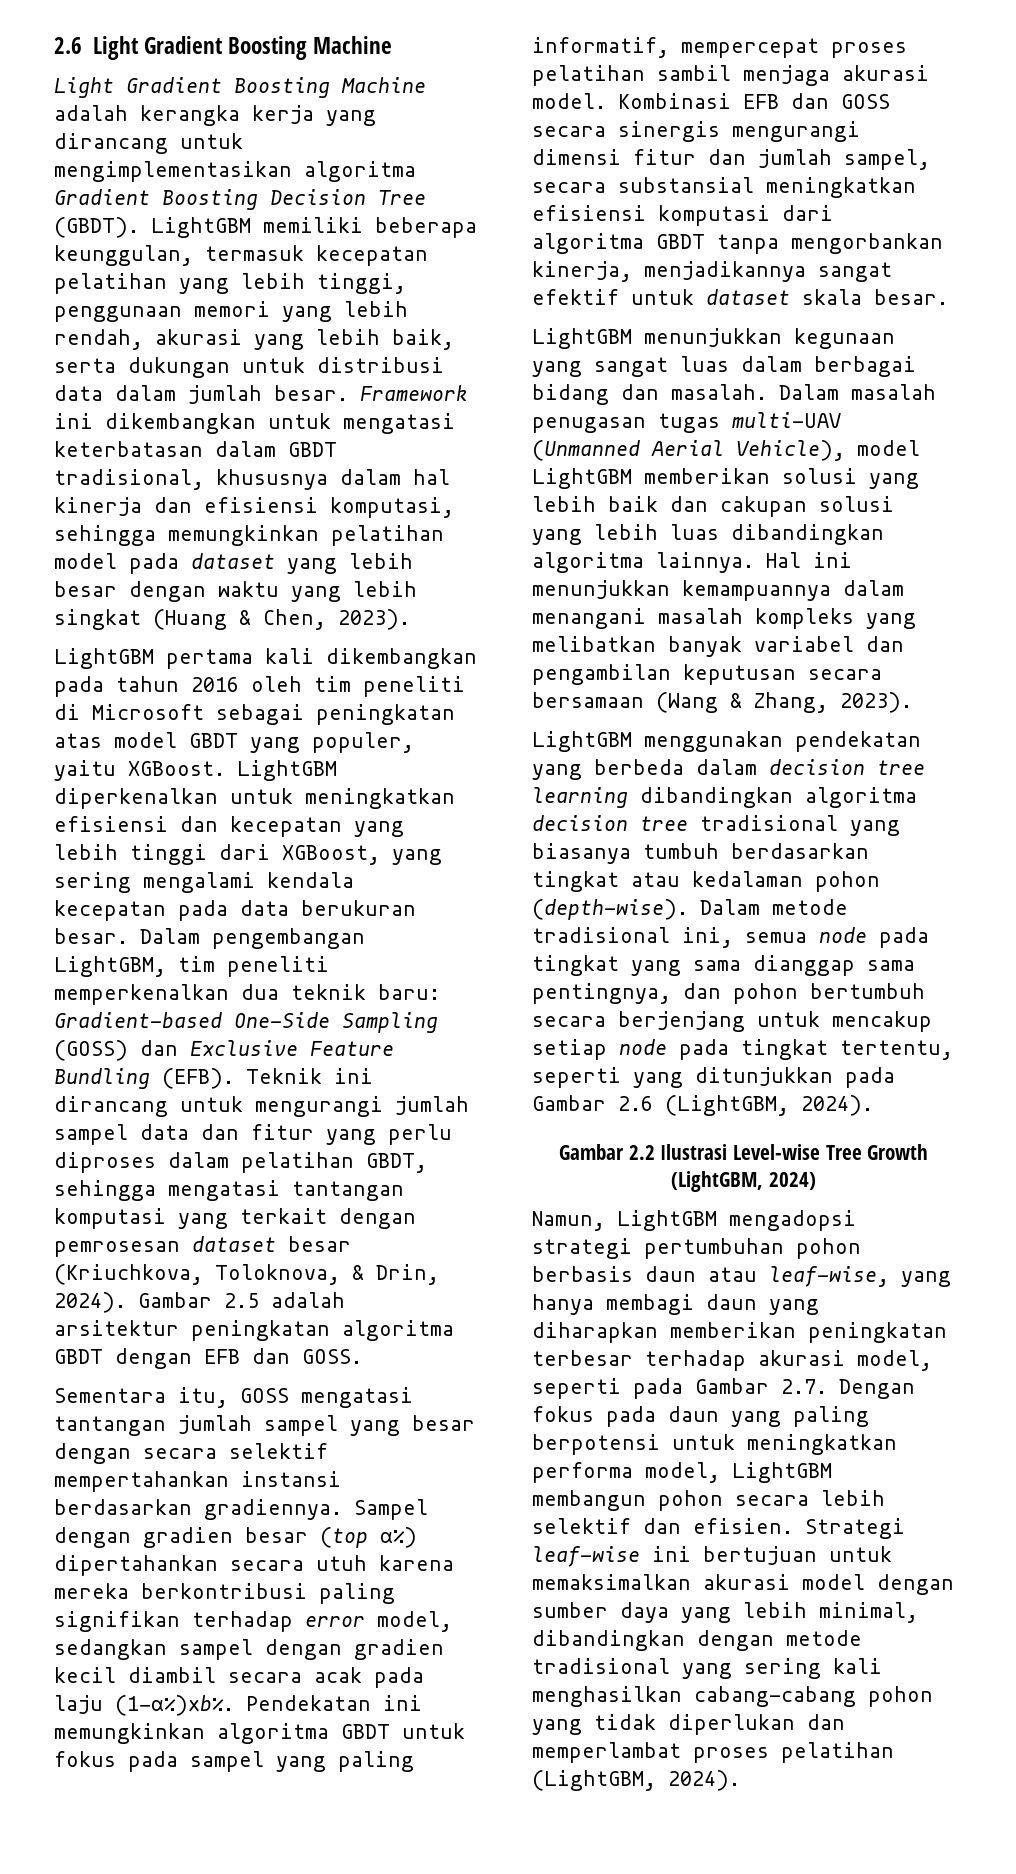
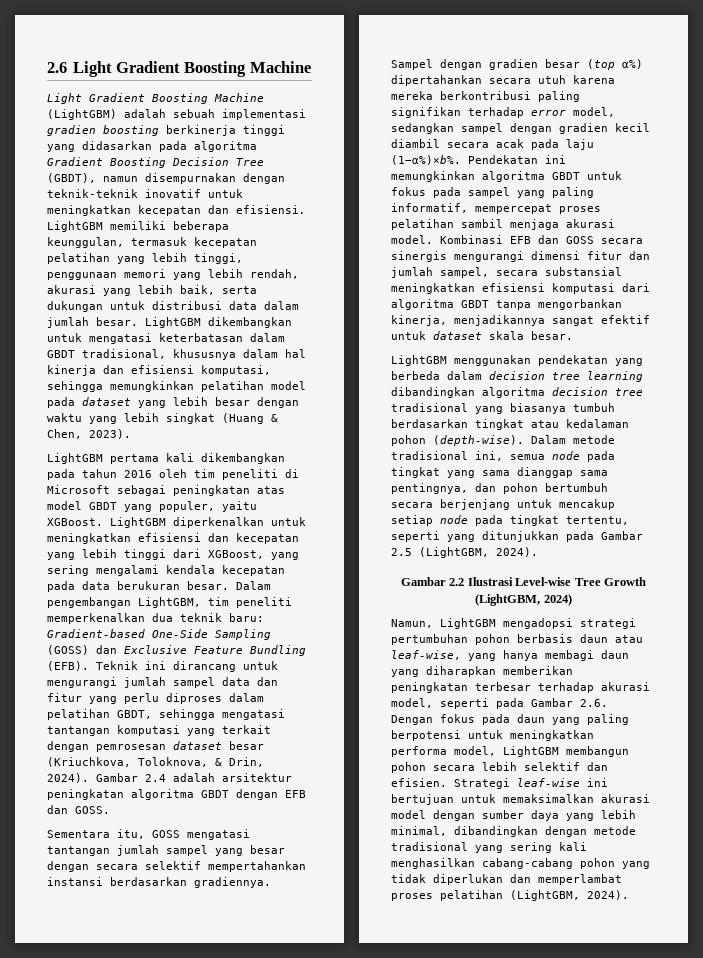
- Light Gradient Boosting Machine adalah kerangka kerja yang dirancang untuk mengimplementasikan algoritma Gradient Boosting Decision Tree (GBDT).
+ Light Gradient Boosting Machine (LightGBM) adalah sebuah implementasi gradien boosting berkinerja tinggi yang didasarkan pada algoritma Gradient Boosting Decision Tree (GBDT), namun disempurnakan dengan teknik-teknik inovatif untuk meningkatkan kecepatan dan efisiensi.
- Framework ini dikembangkan untuk mengatasi keterbatasan dalam GBDT tradisional, khususnya dalam hal kinerja dan efisiensi komputasi, sehingga memungkinkan pelatihan model pada dataset yang lebih besar dengan waktu yang lebih singkat (Huang & Chen, 2023).
+ LightGBM dikembangkan untuk mengatasi keterbatasan dalam GBDT tradisional, khususnya dalam hal kinerja dan efisiensi komputasi, sehingga memungkinkan pelatihan model pada dataset yang lebih besar dengan waktu yang lebih singkat (Huang & Chen, 2023).
- Gambar 2.5 adalah arsitektur peningkatan algoritma GBDT dengan EFB dan GOSS.
+ Gambar 2.4 adalah arsitektur peningkatan algoritma GBDT dengan EFB dan GOSS.
- LightGBM menunjukkan kegunaan yang sangat luas dalam berbagai bidang dan masalah. Dalam masalah penugasan tugas multi-UAV (Unmanned Aerial Vehicle), model LightGBM memberikan solusi yang lebih baik dan cakupan solusi yang lebih luas dibandingkan algoritma lainnya. Hal ini menunjukkan kemampuannya dalam menangani masalah kompleks yang melibatkan banyak variabel dan pengambilan keputusan secara bersamaan (Wang & Zhang, 2023).
- Dalam metode tradisional ini, semua node pada tingkat yang sama dianggap sama pentingnya, dan pohon bertumbuh secara berjenjang untuk mencakup setiap node pada tingkat tertentu, seperti yang ditunjukkan pada Gambar 2.6 (LightGBM, 2024).
+ Dalam metode tradisional ini, semua node pada tingkat yang sama dianggap sama pentingnya, dan pohon bertumbuh secara berjenjang untuk mencakup setiap node pada tingkat tertentu, seperti yang ditunjukkan pada Gambar 2.5 (LightGBM, 2024).
- Namun, LightGBM mengadopsi strategi pertumbuhan pohon berbasis daun atau leaf-wise, yang hanya membagi daun yang diharapkan memberikan peningkatan terbesar terhadap akurasi model, seperti pada Gambar 2.7. Dengan fokus pada daun yang paling berpotensi untuk meningkatkan performa model, LightGBM membangun pohon secara lebih selektif dan efisien.
+ Namun, LightGBM mengadopsi strategi pertumbuhan pohon berbasis daun atau leaf-wise, yang hanya membagi daun yang diharapkan memberikan peningkatan terbesar terhadap akurasi model, seperti pada Gambar 2.6. Dengan fokus pada daun yang paling berpotensi untuk meningkatkan performa model, LightGBM membangun pohon secara lebih selektif dan efisien.

